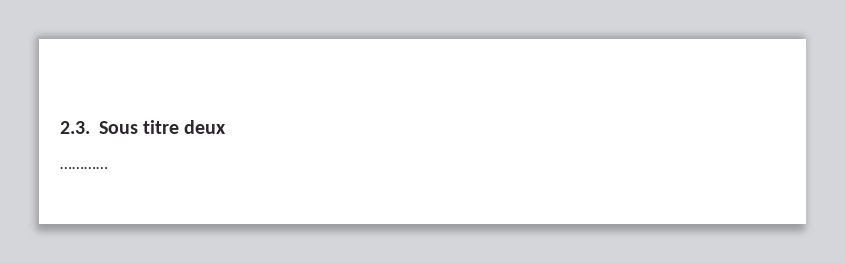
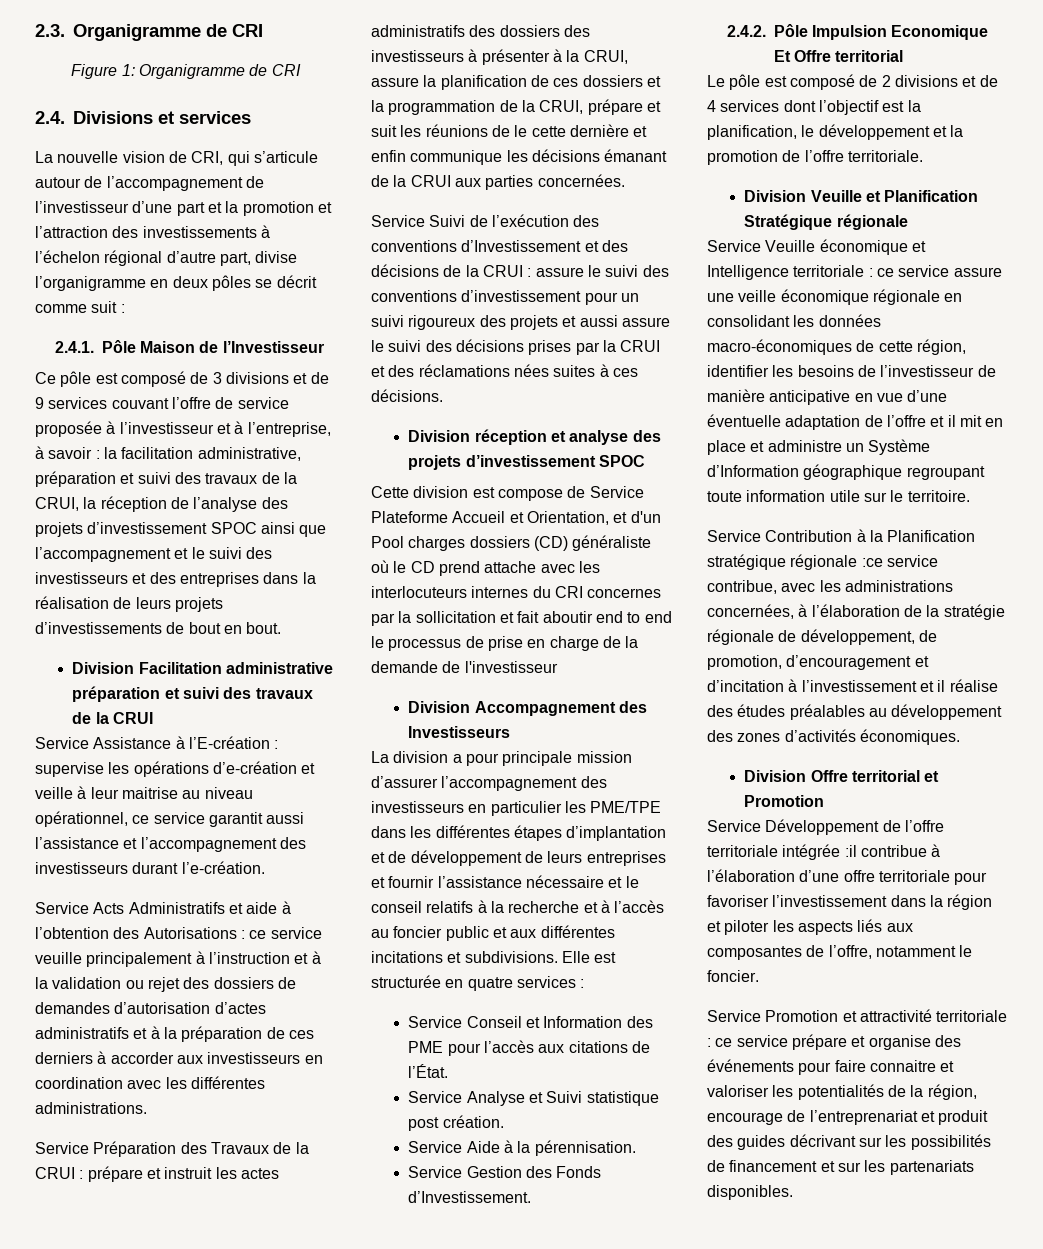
- 2.3. Sous titre deux
- …………
+ 2.3. Organigramme de CRI
+ Figure 1: Organigramme de CRI
+ 2.4. Divisions et services
+ La nouvelle vision de CRI, qui s’articule autour de l’accompagnement de l’investisseur d’une part et la promotion et l’attraction des investissements à l’échelon régional d’autre part, divise l’organigramme en deux pôles se décrit comme suit :
+ 2.4.1. Pôle Maison de l’Investisseur
+ Ce pôle est composé de 3 divisions et de 9 services couvant l’offre de service proposée à l’investisseur et à l’entreprise, à savoir : la facilitation administrative, préparation et suivi des travaux de la CRUI, la réception de l’analyse des projets d’investissement SPOC ainsi que l’accompagnement et le suivi des investisseurs et des entreprises dans la réalisation de leurs projets d’investissements de bout en bout.
+ Division Facilitation administrative préparation et suivi des travaux de la CRUI
+ Service Assistance à l’E-création : supervise les opérations d’e-création et veille à leur maitrise au niveau opérationnel, ce service garantit aussi l’assistance et l’accompagnement des investisseurs durant l’e-création.
+ Service Acts Administratifs et aide à l’obtention des Autorisations : ce service veuille principalement à l’instruction et à la validation ou rejet des dossiers de demandes d’autorisation d’actes administratifs et à la préparation de ces derniers à accorder aux investisseurs en coordination avec les différentes administrations.
+ Service Préparation des Travaux de la CRUI : prépare et instruit les actes administratifs des dossiers des investisseurs à présenter à la CRUI, assure la planification de ces dossiers et la programmation de la CRUI, prépare et suit les réunions de le cette dernière et enfin communique les décisions émanant de la CRUI aux parties concernées.
+ Service Suivi de l’exécution des conventions d’Investissement et des décisions de la CRUI : assure le suivi des conventions d’investissement pour un suivi rigoureux des projets et aussi assure le suivi des décisions prises par la CRUI et des réclamations nées suites à ces décisions.
+ Division réception et analyse des projets d’investissement SPOC
+ Cette division est compose de Service Plateforme Accueil et Orientation, et d'un Pool charges dossiers (CD) généraliste où le CD prend attache avec les interlocuteurs internes du CRI concernes par la sollicitation et fait aboutir end to end le processus de prise en charge de la demande de l'investisseur
+ Division Accompagnement des Investisseurs
+ La division a pour principale mission d’assurer l’accompagnement des investisseurs en particulier les PME/TPE dans les différentes étapes d’implantation et de développement de leurs entreprises et fournir l’assistance nécessaire et le conseil relatifs à la recherche et à l’accès au foncier public et aux différentes incitations et subdivisions. Elle est structurée en quatre services :
+ Service Conseil et Information des PME pour l’accès aux citations de l’État.
+ Service Analyse et Suivi statistique post création.
+ Service Aide à la pérennisation.
+ Service Gestion des Fonds d’Investissement.
+ 2.4.2. Pôle Impulsion Economique Et Offre territorial
+ Le pôle est composé de 2 divisions et de 4 services dont l’objectif est la planification, le développement et la promotion de l’offre territoriale.
+ Division Veuille et Planification Stratégique régionale
+ Service Veuille économique et Intelligence territoriale : ce service assure une veille économique régionale en consolidant les données macro-économiques de cette région, identifier les besoins de l’investisseur de manière anticipative en vue d’une éventuelle adaptation de l’offre et il mit en place et administre un Système d’Information géographique regroupant toute information utile sur le territoire.
+ Service Contribution à la Planification stratégique régionale :ce service contribue, avec les administrations concernées, à l’élaboration de la stratégie régionale de développement, de promotion, d’encouragement et d’incitation à l’investissement et il réalise des études préalables au développement des zones d’activités économiques.
+ Division Offre territorial et Promotion
+ Service Développement de l’offre territoriale intégrée :il contribue à l’élaboration d’une offre territoriale pour favoriser l’investissement dans la région et piloter les aspects liés aux composantes de l’offre, notamment le foncier.
+ Service Promotion et attractivité territoriale : ce service prépare et organise des événements pour faire connaitre et valoriser les potentialités de la région, encourage de l’entreprenariat et produit des guides décrivant sur les possibilités de financement et sur les partenariats disponibles.

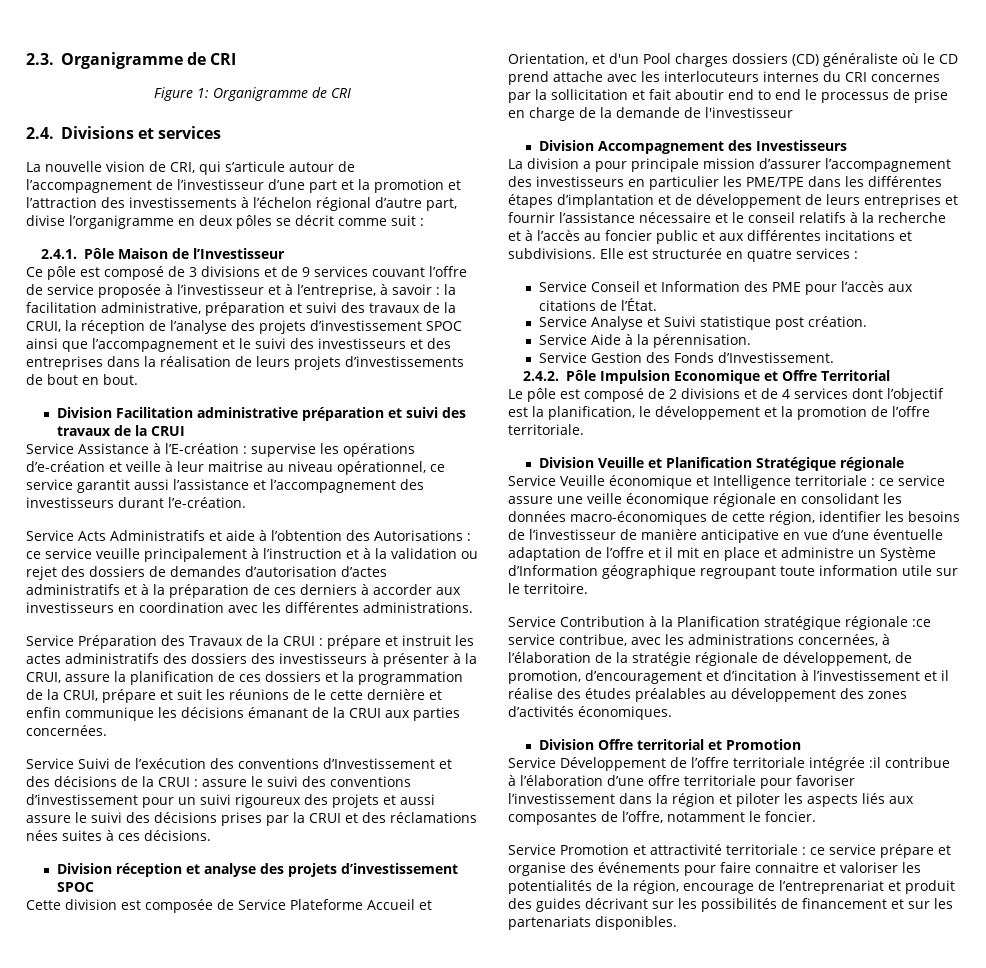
- Cette division est compose de Service Plateforme Accueil et Orientation, et d'un Pool charges dossiers (CD) généraliste où le CD prend attache avec les interlocuteurs internes du CRI concernes par la sollicitation et fait aboutir end to end le processus de prise en charge de la demande de l'investisseur
+ Cette division est composée de Service Plateforme Accueil et Orientation, et d'un Pool charges dossiers (CD) généraliste où le CD prend attache avec les interlocuteurs internes du CRI concernes par la sollicitation et fait aboutir end to end le processus de prise en charge de la demande de l'investisseur
- 2.4.2. Pôle Impulsion Economique Et Offre territorial
+ 2.4.2. Pôle Impulsion Economique et Offre Territorial

